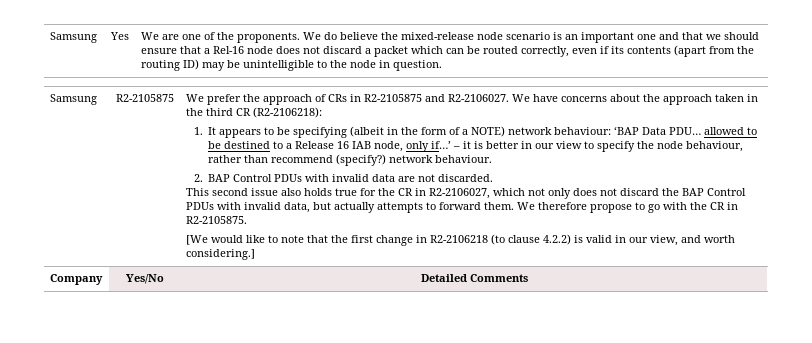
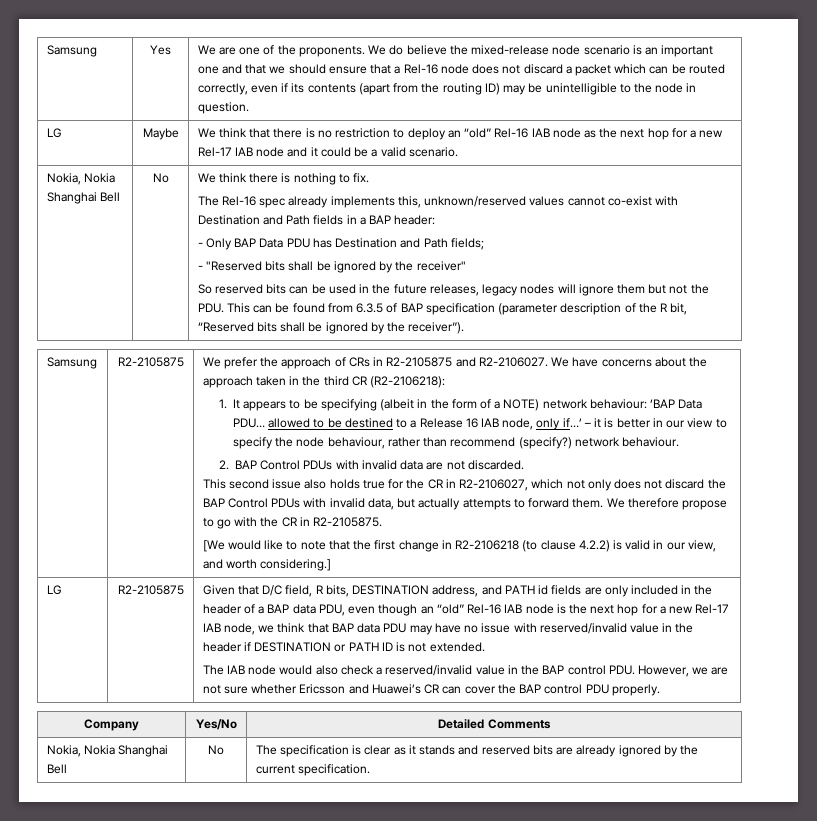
+ LG | Maybe | We think that there is no restriction to deploy an “old” Rel-16 IAB node as the next hop for a new Rel-17 IAB node and it could be a valid scenario.
+ Nokia, Nokia Shanghai Bell | No | We think there is nothing to fix.
+ The Rel-16 spec already implements this, unknown/reserved values cannot co-exist with Destination and Path fields in a BAP header:
+ - Only BAP Data PDU has Destination and Path fields;
+ - "Reserved bits shall be ignored by the receiver"
+ So reserved bits can be used in the future releases, legacy nodes will ignore them but not the PDU. This can be found from 6.3.5 of BAP specification (parameter description of the R bit, “Reserved bits shall be ignored by the receiver”).
+ LG | R2-2105875 | Given that D/C field, R bits, DESTINATION address, and PATH id fields are only included in the header of a BAP data PDU, even though an “old” Rel-16 IAB node is the next hop for a new Rel-17 IAB node, we think that BAP data PDU may have no issue with reserved/invalid value in the header if DESTINATION or PATH ID is not extended.
+ The IAB node would also check a reserved/invalid value in the BAP control PDU. However, we are not sure whether Ericsson and Huawei’s CR can cover the BAP control PDU properly.
  Company | Yes/No | Detailed Comments
+ Nokia, Nokia Shanghai Bell | No | The specification is clear as it stands and reserved bits are already ignored by the current specification.

